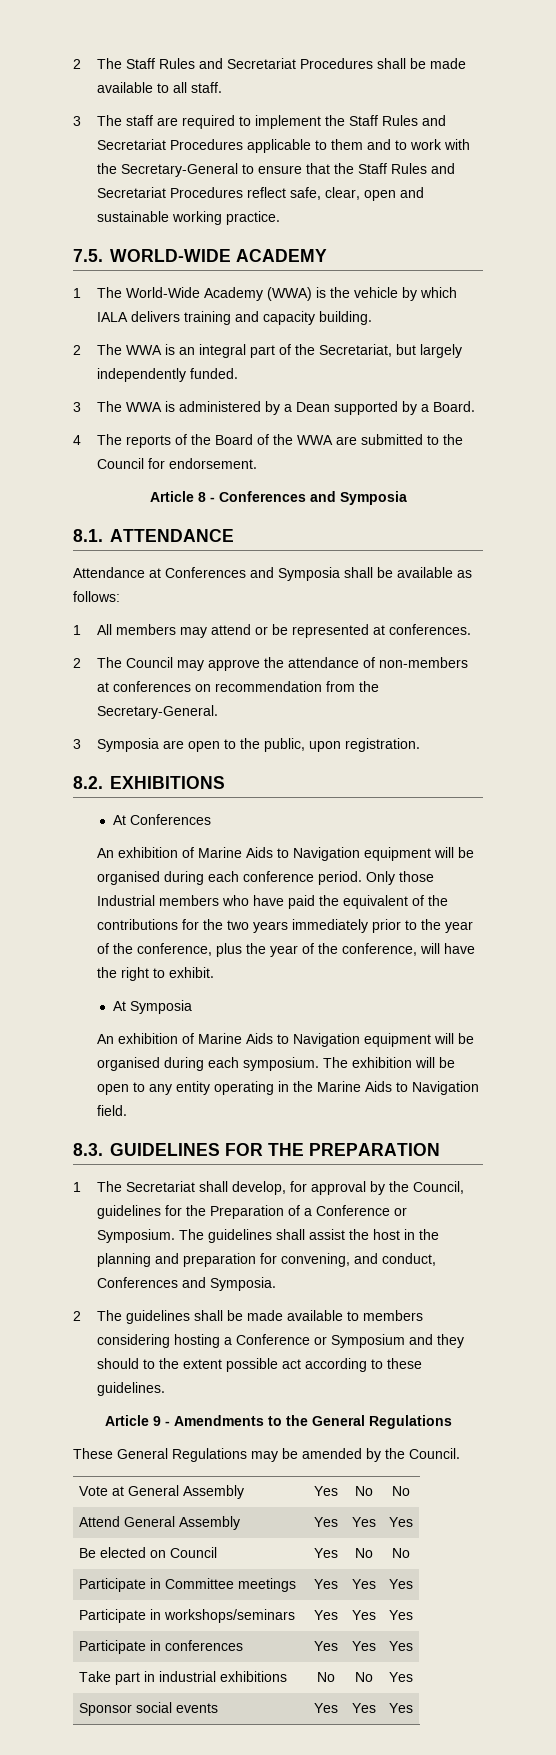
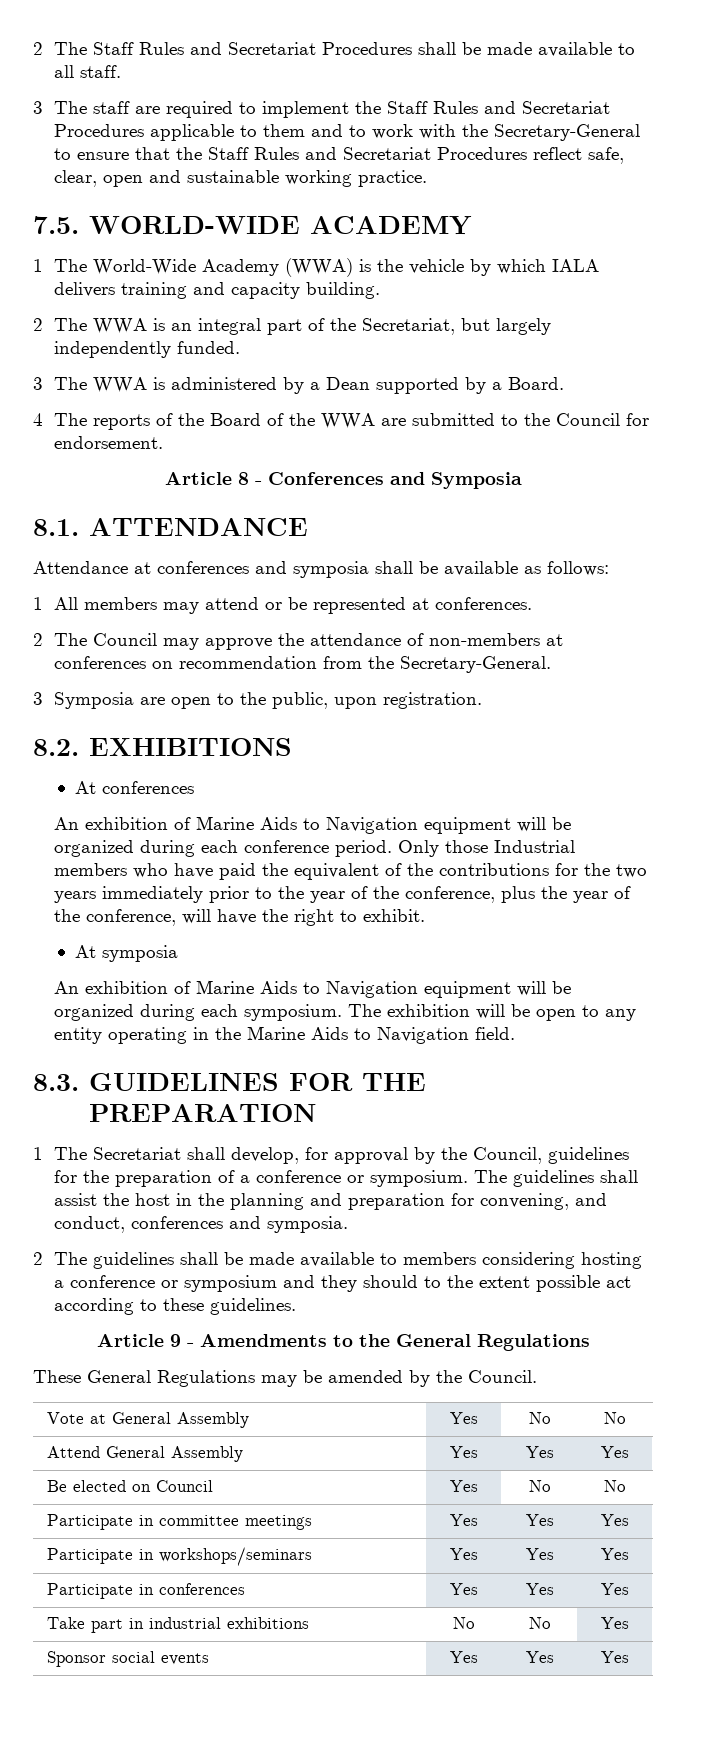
- Attendance at Conferences and Symposia shall be available as follows:
+ Attendance at conferences and symposia shall be available as follows:
- At Conferences
+ At conferences
- An exhibition of Marine Aids to Navigation equipment will be organised during each conference period.
+ An exhibition of Marine Aids to Navigation equipment will be organized during each conference period.
- At Symposia
+ At symposia
- An exhibition of Marine Aids to Navigation equipment will be organised during each symposium.
+ An exhibition of Marine Aids to Navigation equipment will be organized during each symposium.
- 1 The Secretariat shall develop, for approval by the Council, guidelines for the Preparation of a Conference or Symposium.
+ 1 The Secretariat shall develop, for approval by the Council, guidelines for the preparation of a conference or symposium.
- The guidelines shall assist the host in the planning and preparation for convening, and conduct, Conferences and Symposia.
+ The guidelines shall assist the host in the planning and preparation for convening, and conduct, conferences and symposia.
- 2 The guidelines shall be made available to members considering hosting a Conference or Symposium and they should to the extent possible act according to these guidelines.
+ 2 The guidelines shall be made available to members considering hosting a conference or symposium and they should to the extent possible act according to these guidelines.
- Participate in Committee meetings | Yes | Yes | Yes
+ Participate in committee meetings | Yes | Yes | Yes

